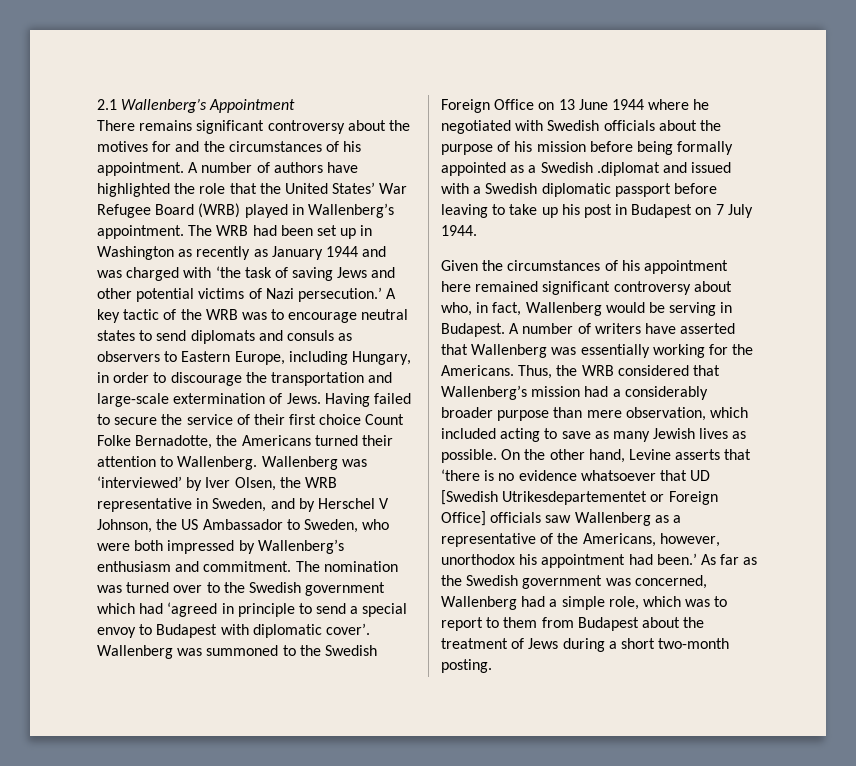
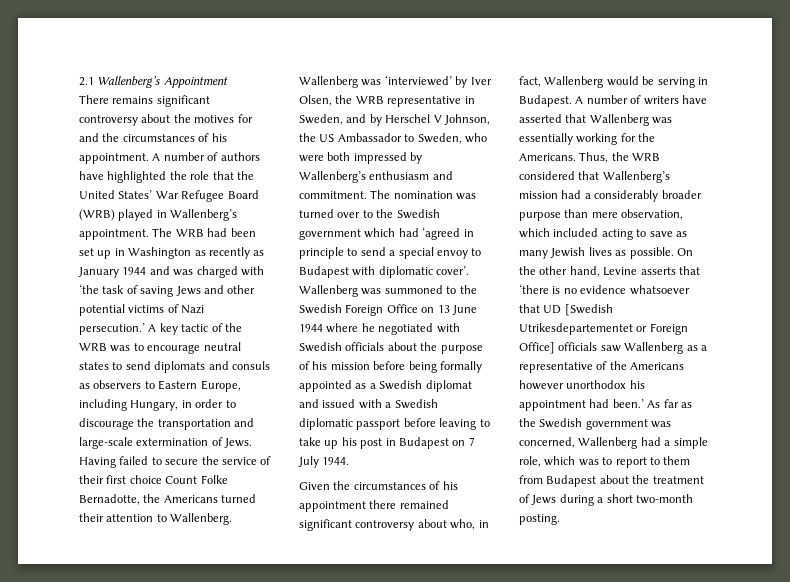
- Wallenberg was summoned to the Swedish Foreign Office on 13 June 1944 where he negotiated with Swedish officials about the purpose of his mission before being formally appointed as a Swedish .diplomat and issued with a Swedish diplomatic passport before leaving to take up his post in Budapest on 7 July 1944.
+ Wallenberg was summoned to the Swedish Foreign Office on 13 June 1944 where he negotiated with Swedish officials about the purpose of his mission before being formally appointed as a Swedish diplomat and issued with a Swedish diplomatic passport before leaving to take up his post in Budapest on 7 July 1944.
- Given the circumstances of his appointment here remained significant controversy about who, in fact, Wallenberg would be serving in Budapest.
+ Given the circumstances of his appointment there remained significant controversy about who, in fact, Wallenberg would be serving in Budapest.
- On the other hand, Levine asserts that ‘there is no evidence whatsoever that UD [Swedish Utrikesdepartementet or Foreign Office] officials saw Wallenberg as a representative of the Americans, however, unorthodox his appointment had been.’
+ On the other hand, Levine asserts that ‘there is no evidence whatsoever that UD [Swedish Utrikesdepartementet or Foreign Office] officials saw Wallenberg as a representative of the Americans however unorthodox his appointment had been.’

